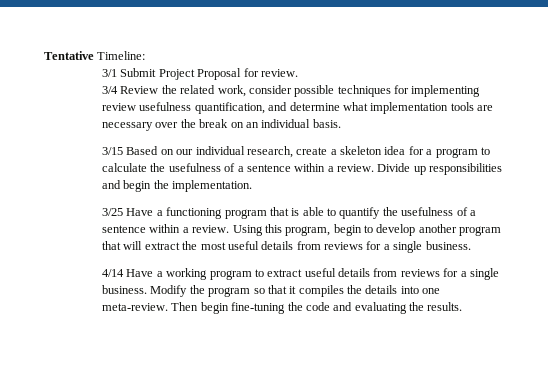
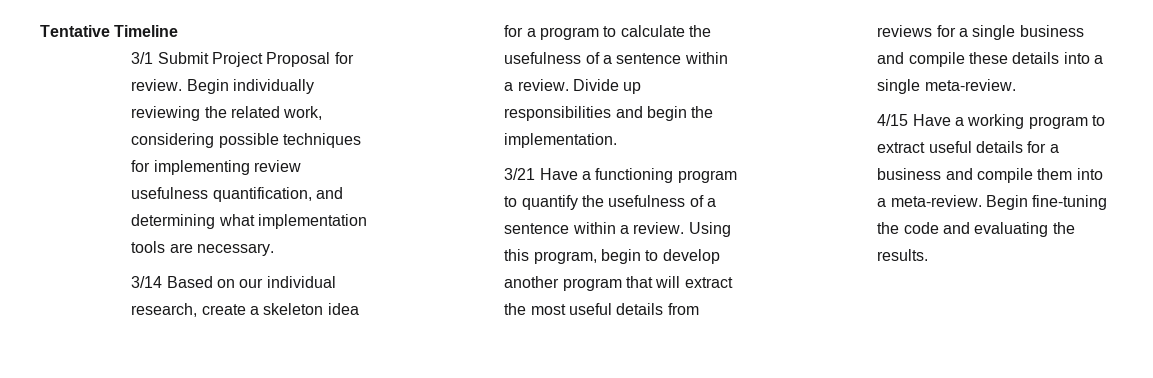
- Tentative Timeline:
+ Tentative Timeline
- 3/1 Submit Project Proposal for review.
- 3/4 Review the related work, consider possible techniques for implementing review usefulness quantification, and determine what implementation tools are necessary over the break on an individual basis.
- 3/15 Based on our individual research, create a skeleton idea for a program to calculate the usefulness of a sentence within a review.
+ 3/1 Submit Project Proposal for review. Begin individually reviewing the related work, considering possible techniques for implementing review usefulness quantification, and determining what implementation tools are necessary.
+ 3/14 Based on our individual research, create a skeleton idea for a program to calculate the usefulness of a sentence within a review.
- 3/25 Have a functioning program that is able to quantify the usefulness of a sentence within a review.
+ 3/21 Have a functioning program to quantify the usefulness of a sentence within a review.
- Using this program, begin to develop another program that will extract the most useful details from reviews for a single business.
- 4/14 Have a working program to extract useful details from reviews for a single business. Modify the program so that it compiles the details into one meta-review. Then begin fine-tuning the code and evaluating the results.
+ Using this program, begin to develop another program that will extract the most useful details from reviews for a single business and compile these details into a single meta-review.
+ 4/15 Have a working program to extract useful details for a business and compile them into a meta-review. Begin fine-tuning the code and evaluating the results.

